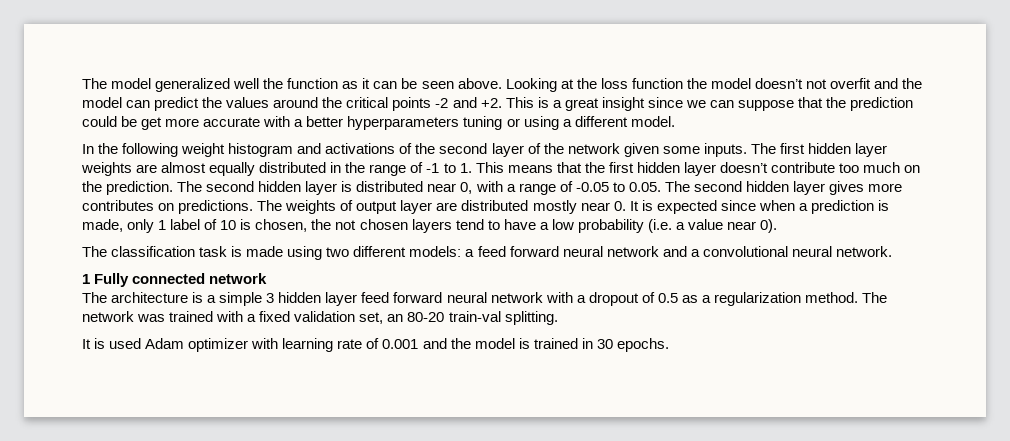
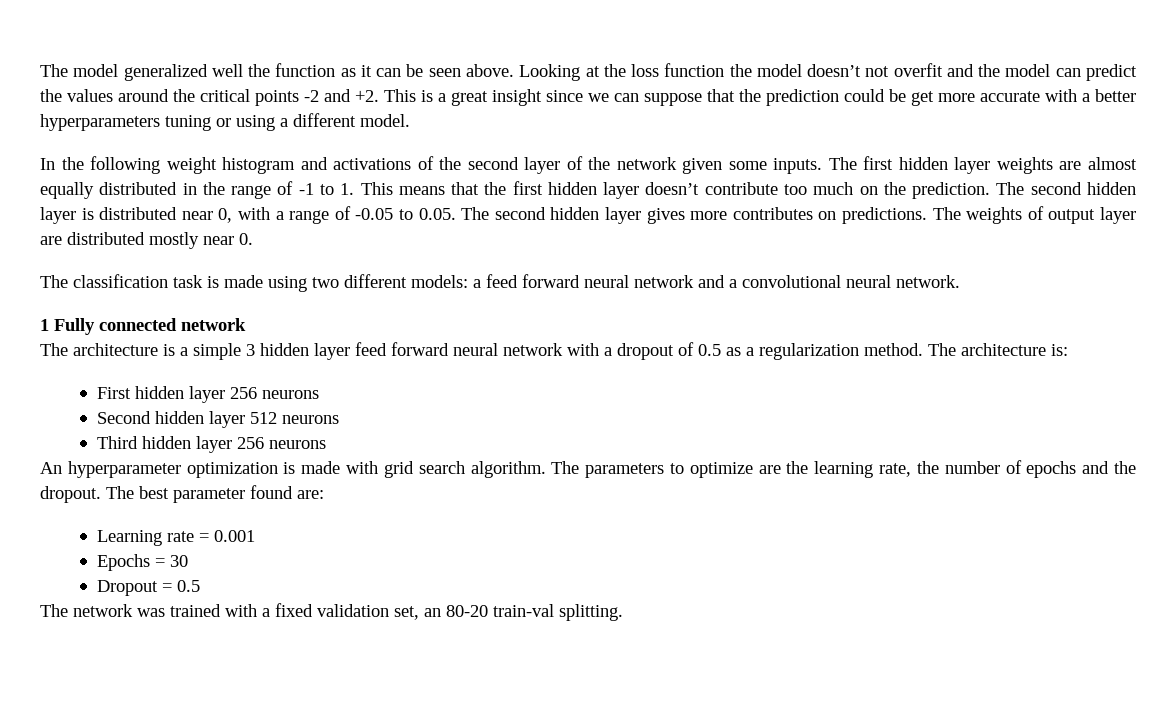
- The weights of output layer are distributed mostly near 0. It is expected since when a prediction is made, only 1 label of 10 is chosen, the not chosen layers tend to have a low probability (i.e. a value near 0).
+ The weights of output layer are distributed mostly near 0.
+ The architecture is:
+ First hidden layer 256 neurons
+ Second hidden layer 512 neurons
+ Third hidden layer 256 neurons
+ An hyperparameter optimization is made with grid search algorithm. The parameters to optimize are the learning rate, the number of epochs and the dropout. The best parameter found are:
+ Learning rate = 0.001
+ Epochs = 30
+ Dropout = 0.5
- It is used Adam optimizer with learning rate of 0.001 and the model is trained in 30 epochs.

